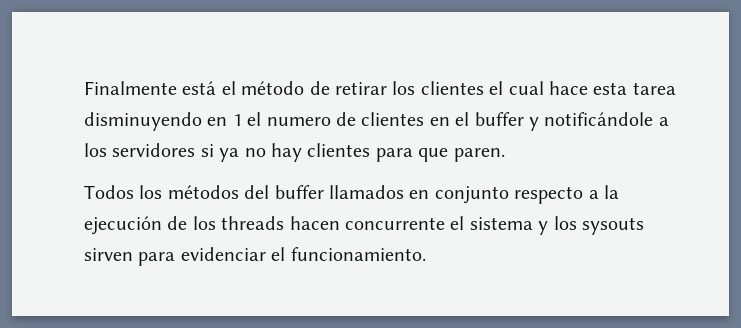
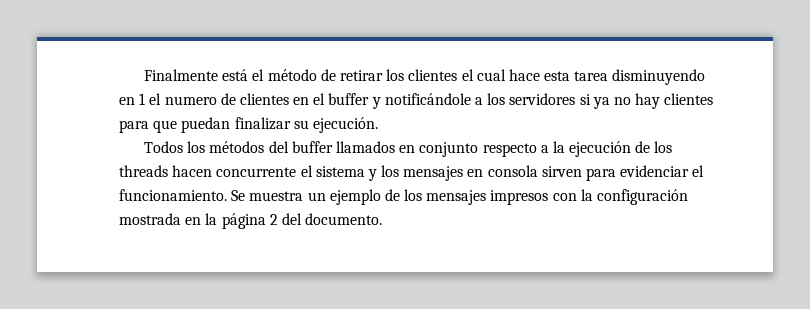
- Finalmente está el método de retirar los clientes el cual hace esta tarea disminuyendo en 1 el numero de clientes en el buffer y notificándole a los servidores si ya no hay clientes para que paren.
+ Finalmente está el método de retirar los clientes el cual hace esta tarea disminuyendo en 1 el numero de clientes en el buffer y notificándole a los servidores si ya no hay clientes para que puedan finalizar su ejecución.
- Todos los métodos del buffer llamados en conjunto respecto a la ejecución de los threads hacen concurrente el sistema y los sysouts sirven para evidenciar el funcionamiento.
+ Todos los métodos del buffer llamados en conjunto respecto a la ejecución de los threads hacen concurrente el sistema y los mensajes en consola sirven para evidenciar el funcionamiento.
+ Se muestra un ejemplo de los mensajes impresos con la configuración mostrada en la página 2 del documento.

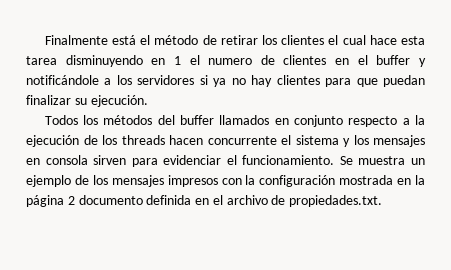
- Se muestra un ejemplo de los mensajes impresos con la configuración mostrada en la página 2 del documento.
+ Se muestra un ejemplo de los mensajes impresos con la configuración mostrada en la página 2 documento definida en el archivo de propiedades.txt.

